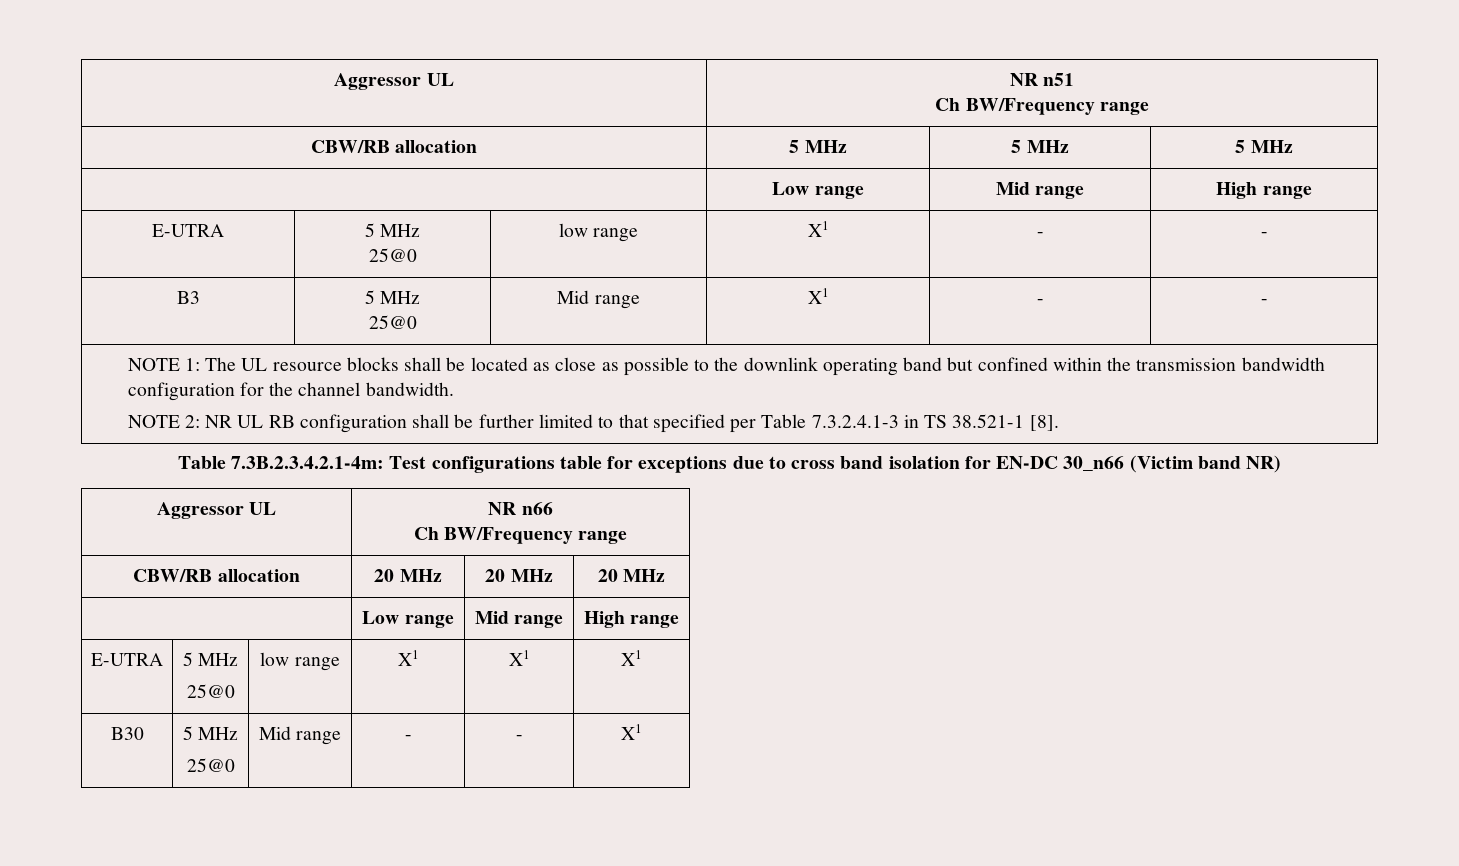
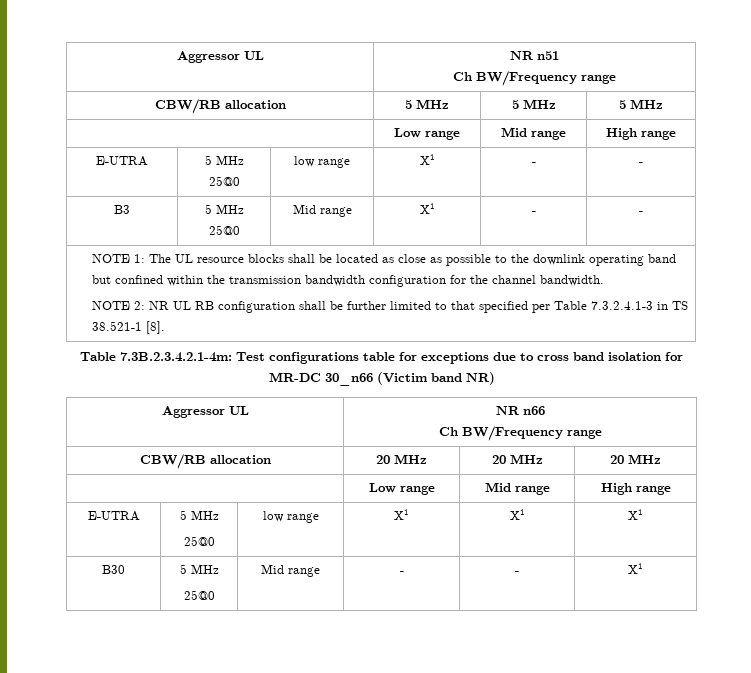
- Table 7.3B.2.3.4.2.1-4m: Test configurations table for exceptions due to cross band isolation for EN-DC 30_n66 (Victim band NR)
+ Table 7.3B.2.3.4.2.1-4m: Test configurations table for exceptions due to cross band isolation for MR-DC 30_n66 (Victim band NR)

